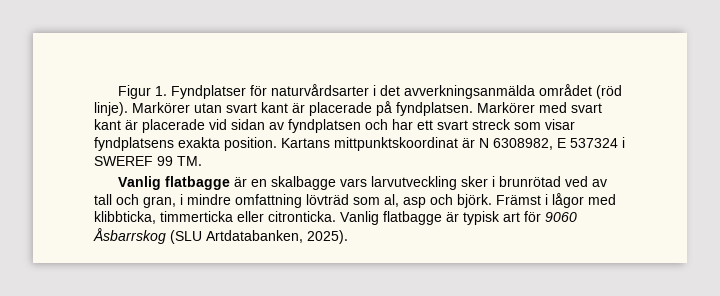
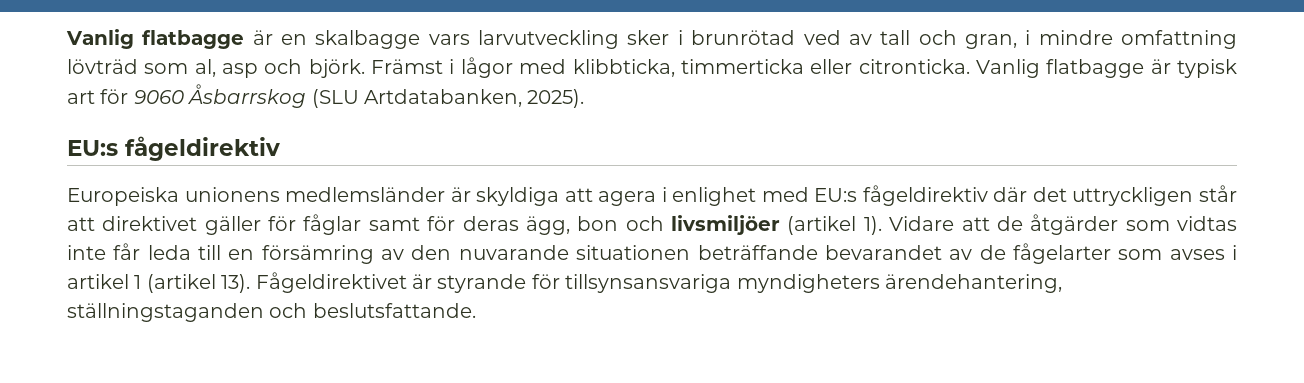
- Figur 1. Fyndplatser för naturvårdsarter i det avverkningsanmälda området (röd linje). Markörer utan svart kant är placerade på fyndplatsen. Markörer med svart kant är placerade vid sidan av fyndplatsen och har ett svart streck som visar fyndplatsens exakta position. Kartans mittpunktskoordinat är N 6308982, E 537324 i SWEREF 99 TM.
  Vanlig flatbagge är typisk art för 9060 Åsbarrskog (SLU Artdatabanken, 2025).
+ EU:s fågeldirektiv
+ Europeiska unionens medlemsländer är skyldiga att agera i enlighet med EU:s fågeldirektiv där det uttryckligen står att direktivet gäller för fåglar samt för deras ägg, bon och livsmiljöer (artikel 1). Vidare att de åtgärder som vidtas inte får leda till en försämring av den nuvarande situationen beträffande bevarandet av de fågelarter som avses i artikel 1 (artikel 13). Fågeldirektivet är styrande för tillsynsansvariga myndigheters ärendehantering, ställningstaganden och beslutsfattande.

